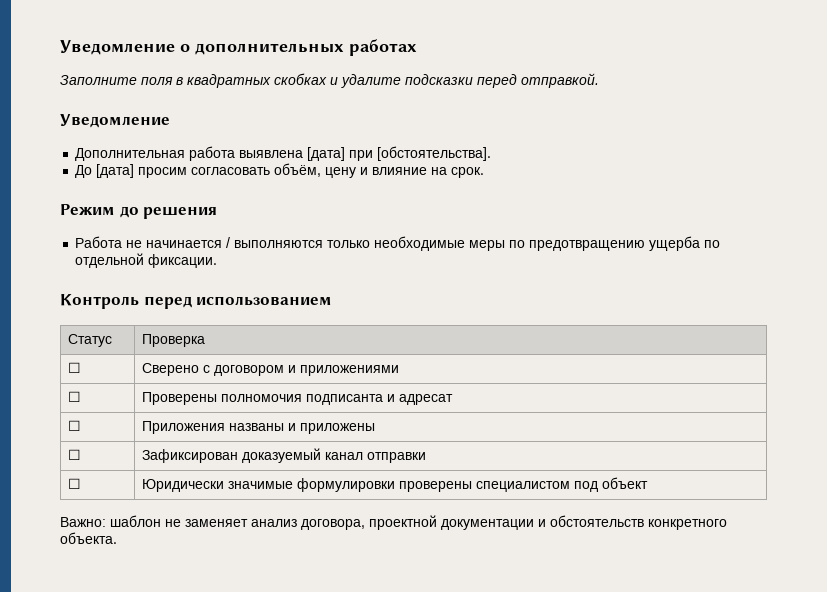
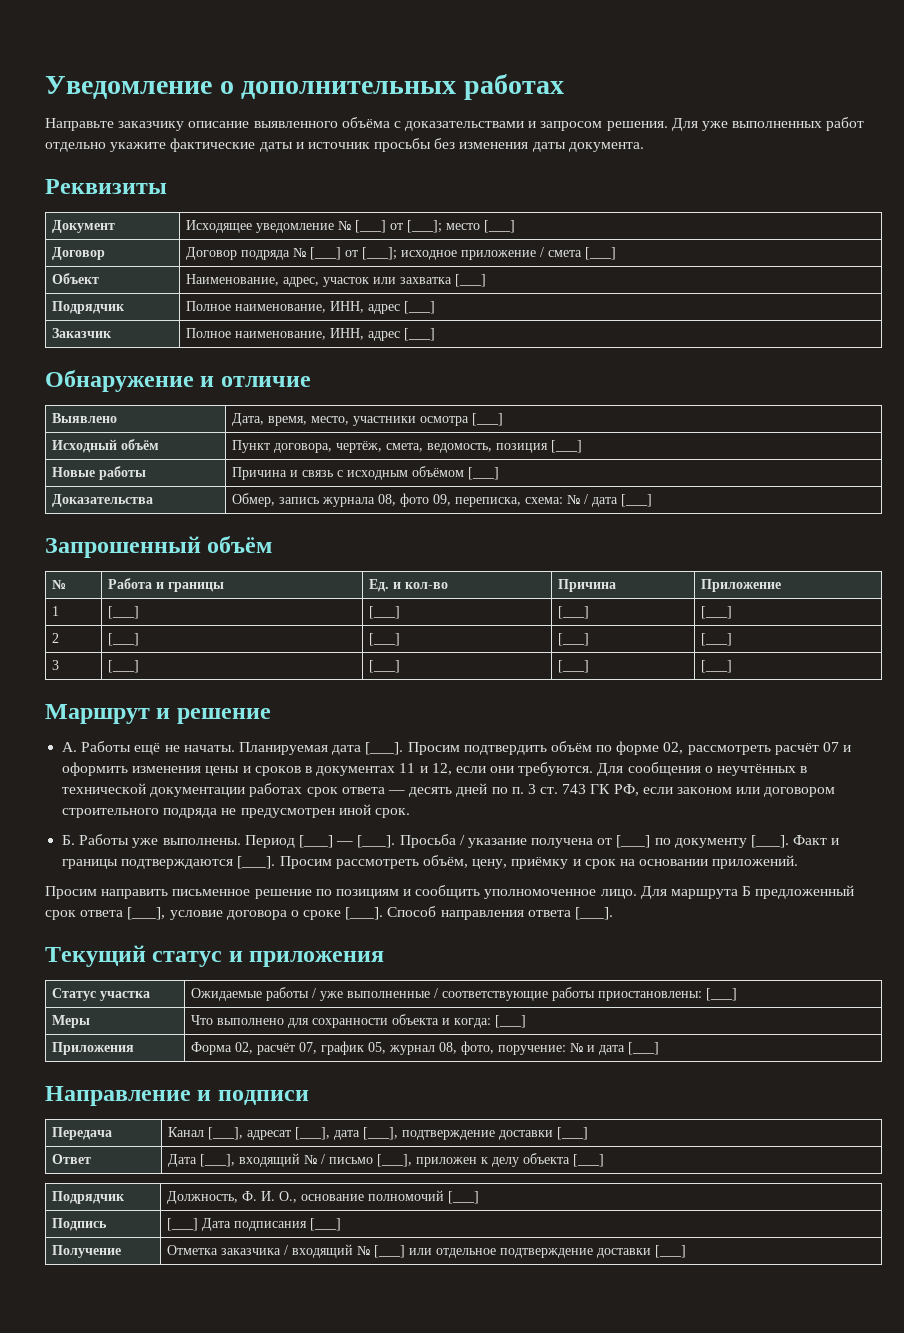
- Заполните поля в квадратных скобках и удалите подсказки перед отправкой.
- Уведомление
- Дополнительная работа выявлена [дата] при [обстоятельства].
- До [дата] просим согласовать объём, цену и влияние на срок.
- Режим до решения
- Работа не начинается / выполняются только необходимые меры по предотвращению ущерба по отдельной фиксации.
- Контроль перед использованием
- Статус | Проверка
- ☐ | Сверено с договором и приложениями
- ☐ | Проверены полномочия подписанта и адресат
- ☐ | Приложения названы и приложены
- ☐ | Зафиксирован доказуемый канал отправки
- ☐ | Юридически значимые формулировки проверены специалистом под объект
- Важно: шаблон не заменяет анализ договора, проектной документации и обстоятельств конкретного объекта.
+ Направьте заказчику описание выявленного объёма с доказательствами и запросом решения. Для уже выполненных работ отдельно укажите фактические даты и источник просьбы без изменения даты документа.
+ Реквизиты
+ Документ | Исходящее уведомление № [___] от [___]; место [___]
+ Договор | Договор подряда № [___] от [___]; исходное приложение / смета [___]
+ Объект | Наименование, адрес, участок или захватка [___]
+ Подрядчик | Полное наименование, ИНН, адрес [___]
+ Заказчик | Полное наименование, ИНН, адрес [___]
+ Обнаружение и отличие
+ Выявлено | Дата, время, место, участники осмотра [___]
+ Исходный объём | Пункт договора, чертёж, смета, ведомость, позиция [___]
+ Новые работы | Причина и связь с исходным объёмом [___]
+ Доказательства | Обмер, запись журнала 08, фото 09, переписка, схема: № / дата [___]
+ Запрошенный объём
+ № | Работа и границы | Ед. и кол-во | Причина | Приложение
+ 1 | [___] | [___] | [___] | [___]
+ 2 | [___] | [___] | [___] | [___]
+ 3 | [___] | [___] | [___] | [___]
+ Маршрут и решение
+ А. Работы ещё не начаты. Планируемая дата [___]. Просим подтвердить объём по форме 02, рассмотреть расчёт 07 и оформить изменения цены и сроков в документах 11 и 12, если они требуются. Для сообщения о неучтённых в технической документации работах срок ответа — десять дней по п. 3 ст. 743 ГК РФ, если законом или договором строительного подряда не предусмотрен иной срок.
+ Б. Работы уже выполнены. Период [___] — [___]. Просьба / указание получена от [___] по документу [___]. Факт и границы подтверждаются [___]. Просим рассмотреть объём, цену, приёмку и срок на основании приложений.
+ Просим направить письменное решение по позициям и сообщить уполномоченное лицо. Для маршрута Б предложенный срок ответа [___], условие договора о сроке [___]. Способ направления ответа [___].
+ Текущий статус и приложения
+ Статус участка | Ожидаемые работы / уже выполненные / соответствующие работы приостановлены: [___]
+ Меры | Что выполнено для сохранности объекта и когда: [___]
+ Приложения | Форма 02, расчёт 07, график 05, журнал 08, фото, поручение: № и дата [___]
+ Направление и подписи
+ Передача | Канал [___], адресат [___], дата [___], подтверждение доставки [___]
+ Ответ | Дата [___], входящий № / письмо [___], приложен к делу объекта [___]
+ Подрядчик | Должность, Ф. И. О., основание полномочий [___]
+ Подпись | [___] Дата подписания [___]
+ Получение | Отметка заказчика / входящий № [___] или отдельное подтверждение доставки [___]

